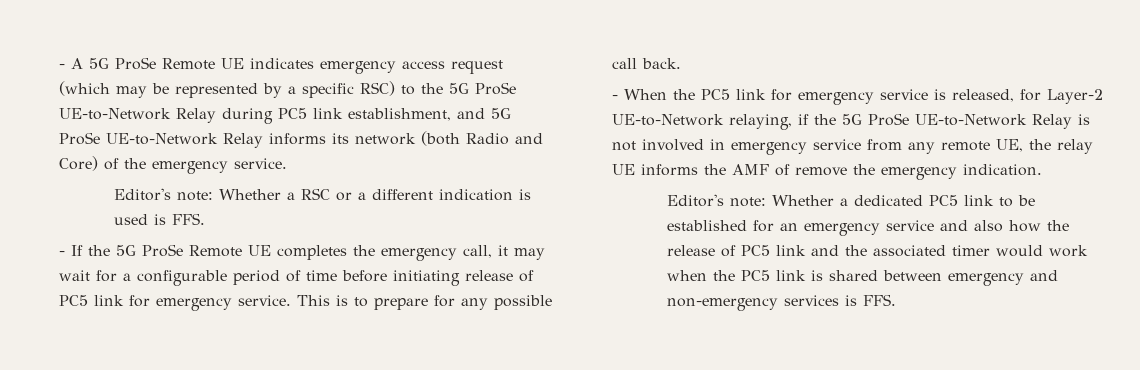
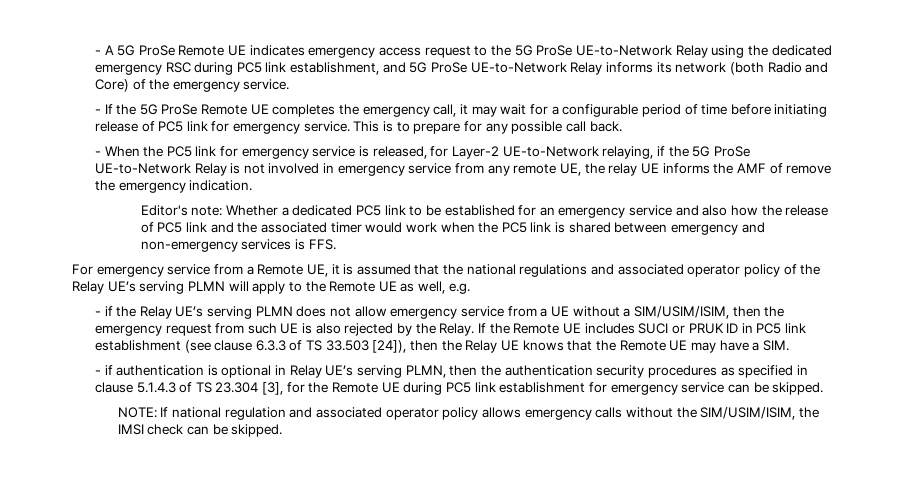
- - A 5G ProSe Remote UE indicates emergency access request (which may be represented by a specific RSC) to the 5G ProSe UE-to-Network Relay during PC5 link establishment, and 5G ProSe UE-to-Network Relay informs its network (both Radio and Core) of the emergency service.
+ - A 5G ProSe Remote UE indicates emergency access request to the 5G ProSe UE-to-Network Relay using the dedicated emergency RSC during PC5 link establishment, and 5G ProSe UE-to-Network Relay informs its network (both Radio and Core) of the emergency service.
- Editor's note: Whether a RSC or a different indication is used is FFS.
+ For emergency service from a Remote UE, it is assumed that the national regulations and associated operator policy of the Relay UE’s serving PLMN will apply to the Remote UE as well, e.g.
+ - if the Relay UE’s serving PLMN does not allow emergency service from a UE without a SIM/USIM/ISIM, then the emergency request from such UE is also rejected by the Relay. If the Remote UE includes SUCI or PRUK ID in PC5 link establishment (see clause 6.3.3 of TS 33.503 [24]), then the Relay UE knows that the Remote UE may have a SIM.
+ - if authentication is optional in Relay UE’s serving PLMN, then the authentication security procedures as specified in clause 5.1.4.3 of TS 23.304 [3], for the Remote UE during PC5 link establishment for emergency service can be skipped.
+ NOTE: If national regulation and associated operator policy allows emergency calls without the SIM/USIM/ISIM, the IMSI check can be skipped.

